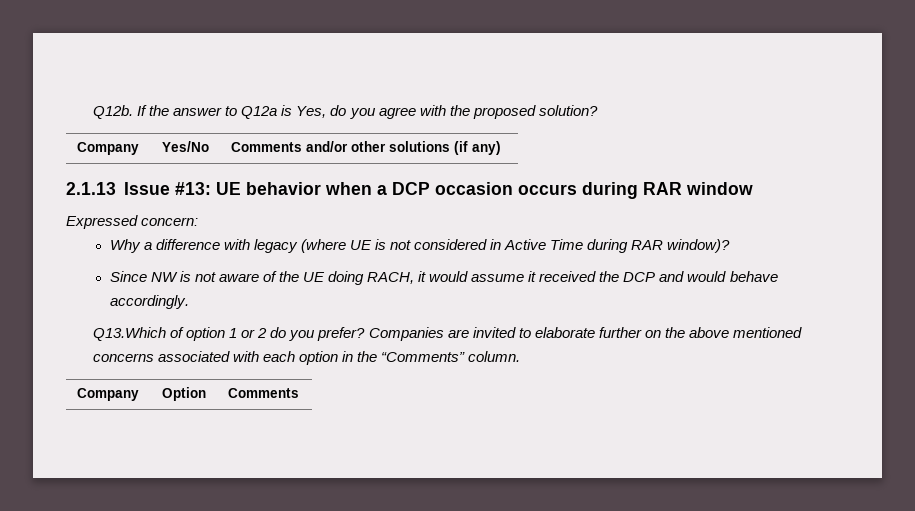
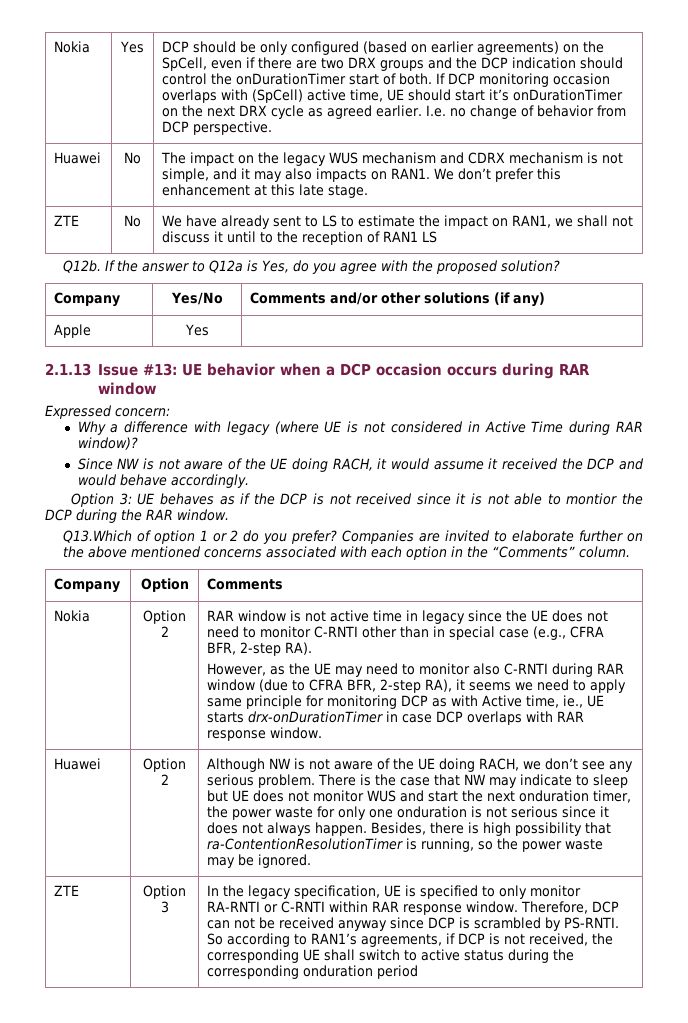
+ Nokia | Yes | DCP should be only configured (based on earlier agreements) on the SpCell, even if there are two DRX groups and the DCP indication should control the onDurationTimer start of both. If DCP monitoring occasion overlaps with (SpCell) active time, UE should start it’s onDurationTimer on the next DRX cycle as agreed earlier. I.e. no change of behavior from DCP perspective.
+ Huawei | No | The impact on the legacy WUS mechanism and CDRX mechanism is not simple, and it may also impacts on RAN1. We don’t prefer this enhancement at this late stage.
+ ZTE | No | We have already sent to LS to estimate the impact on RAN1, we shall not discuss it until to the reception of RAN1 LS
+ Apple | Yes |
+ Option 3: UE behaves as if the DCP is not received since it is not able to montior the DCP during the RAR window.
+ Nokia | Option 2 | RAR window is not active time in legacy since the UE does not need to monitor C-RNTI other than in special case (e.g., CFRA BFR, 2-step RA).
+ However, as the UE may need to monitor also C-RNTI during RAR window (due to CFRA BFR, 2-step RA), it seems we need to apply same principle for monitoring DCP as with Active time, ie., UE starts drx-onDurationTimer in case DCP overlaps with RAR response window.
+ Huawei | Option 2 | Although NW is not aware of the UE doing RACH, we don’t see any serious problem. There is the case that NW may indicate to sleep but UE does not monitor WUS and start the next onduration timer, the power waste for only one onduration is not serious since it does not always happen. Besides, there is high possibility that ra-ContentionResolutionTimer is running, so the power waste may be ignored.
+ ZTE | Option 3 | In the legacy specification, UE is specified to only monitor RA-RNTI or C-RNTI within RAR response window. Therefore, DCP can not be received anyway since DCP is scrambled by PS-RNTI. So according to RAN1’s agreements, if DCP is not received, the corresponding UE shall switch to active status during the corresponding onduration period

